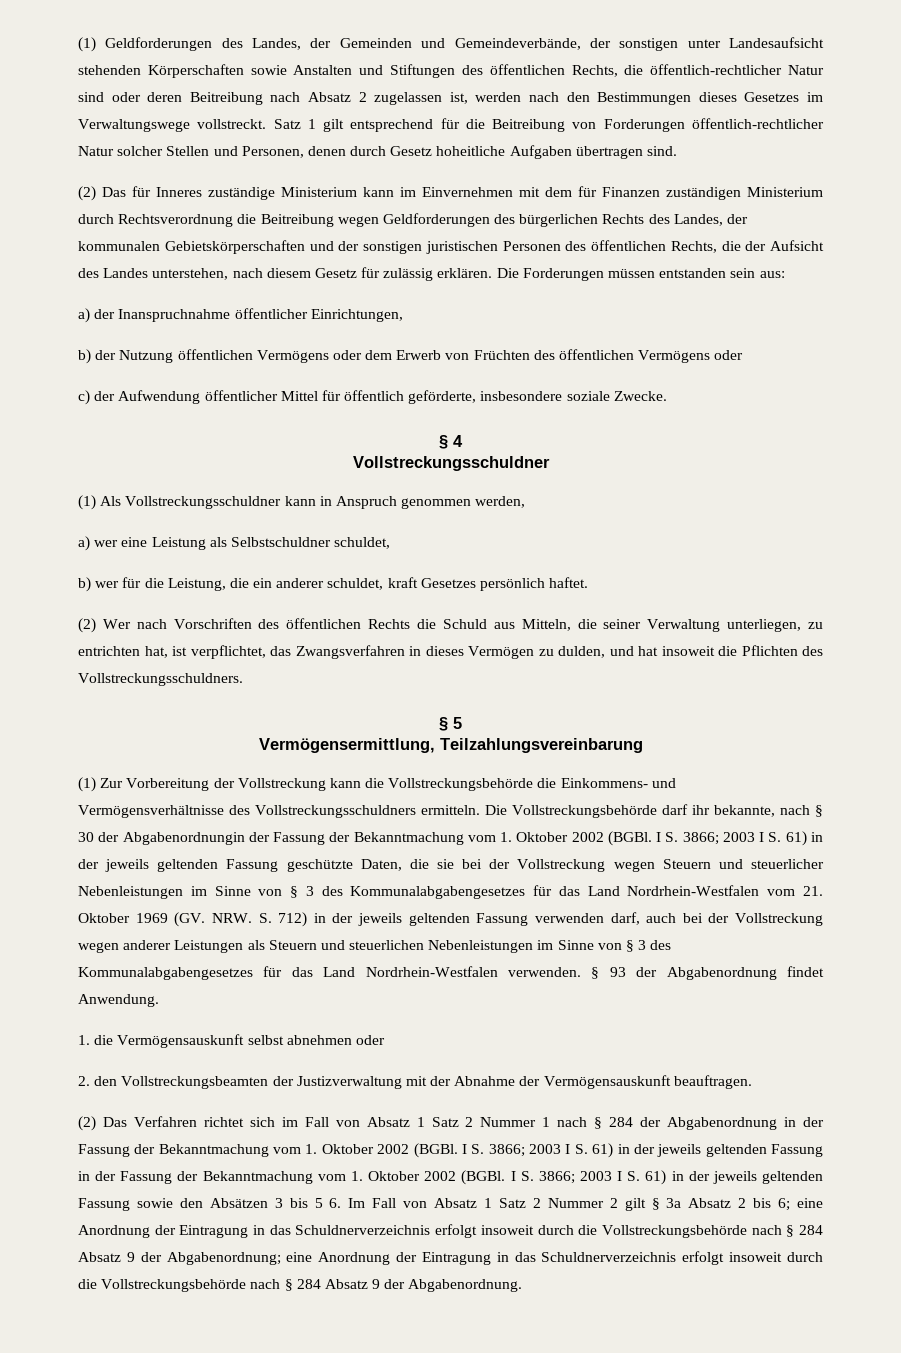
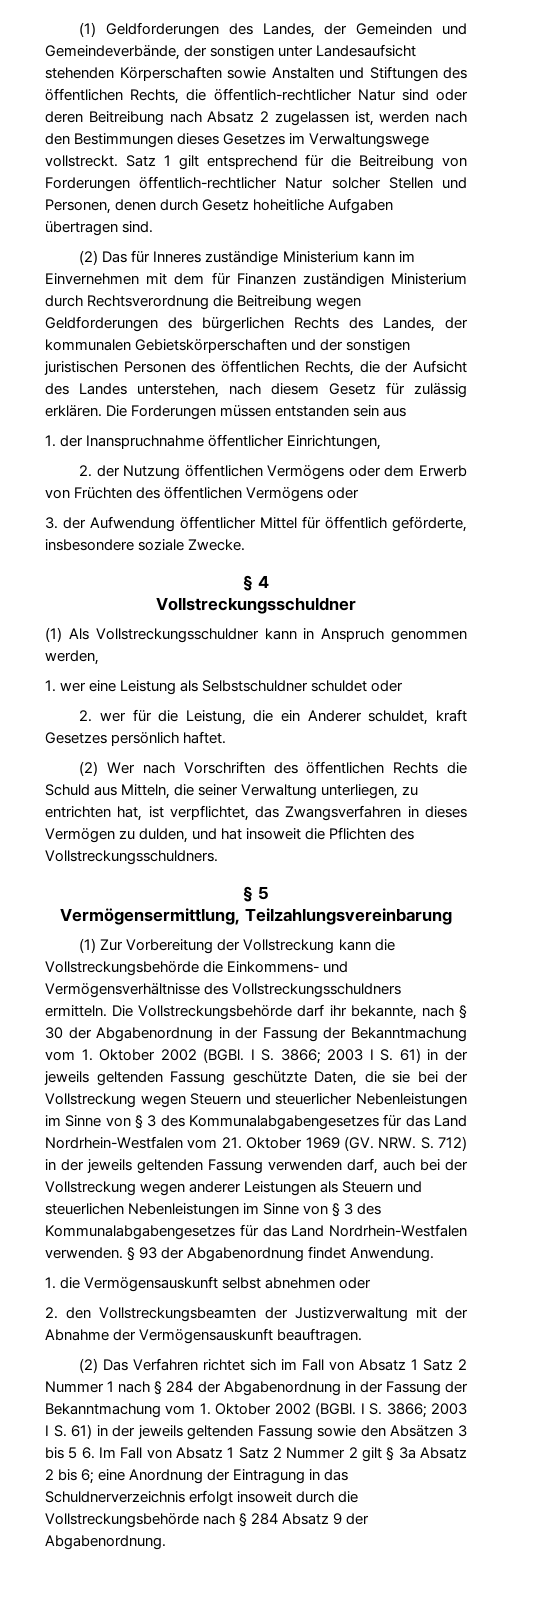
- Die Forderungen müssen entstanden sein aus:
- a) der Inanspruchnahme öffentlicher Einrichtungen,
+ Die Forderungen müssen entstanden sein aus
+ 1. der Inanspruchnahme öffentlicher Einrichtungen,
- b) der Nutzung öffentlichen Vermögens oder dem Erwerb von Früchten des öffentlichen Vermögens oder
+ 2. der Nutzung öffentlichen Vermögens oder dem Erwerb von Früchten des öffentlichen Vermögens oder
- c) der Aufwendung öffentlicher Mittel für öffentlich geförderte, insbesondere soziale Zwecke.
+ 3. der Aufwendung öffentlicher Mittel für öffentlich geförderte, insbesondere soziale Zwecke.
- a) wer eine Leistung als Selbstschuldner schuldet,
- b) wer für die Leistung, die ein anderer schuldet, kraft Gesetzes persönlich haftet.
+ 1. wer eine Leistung als Selbstschuldner schuldet oder
+ 2. wer für die Leistung, die ein Anderer schuldet, kraft Gesetzes persönlich haftet.
- Die Vollstreckungsbehörde darf ihr bekannte, nach § 30 der Abgabenordnungin der Fassung der Bekanntmachung vom 1. Oktober 2002 (BGBl.
+ Die Vollstreckungsbehörde darf ihr bekannte, nach § 30 der Abgabenordnung in der Fassung der Bekanntmachung vom 1. Oktober 2002 (BGBl.
- I S. 3866; 2003 I S. 61) in der jeweils geltenden Fassung in der Fassung der Bekanntmachung vom 1. Oktober 2002 (BGBl. I S. 3866; 2003 I S. 61) in der jeweils geltenden Fassung sowie den Absätzen 3 bis 5 6. Im Fall von Absatz 1 Satz 2 Nummer 2 gilt § 3a Absatz 2 bis 6; eine Anordnung der Eintragung in das Schuldnerverzeichnis erfolgt insoweit durch die Vollstreckungsbehörde nach § 284 Absatz 9 der Abgabenordnung; eine Anordnung der Eintragung in das Schuldnerverzeichnis erfolgt insoweit durch die Vollstreckungsbehörde nach § 284 Absatz 9 der Abgabenordnung.
+ I S. 3866; 2003 I S. 61) in der jeweils geltenden Fassung sowie den Absätzen 3 bis 5 6. Im Fall von Absatz 1 Satz 2 Nummer 2 gilt § 3a Absatz 2 bis 6; eine Anordnung der Eintragung in das Schuldnerverzeichnis erfolgt insoweit durch die Vollstreckungsbehörde nach § 284 Absatz 9 der Abgabenordnung.

